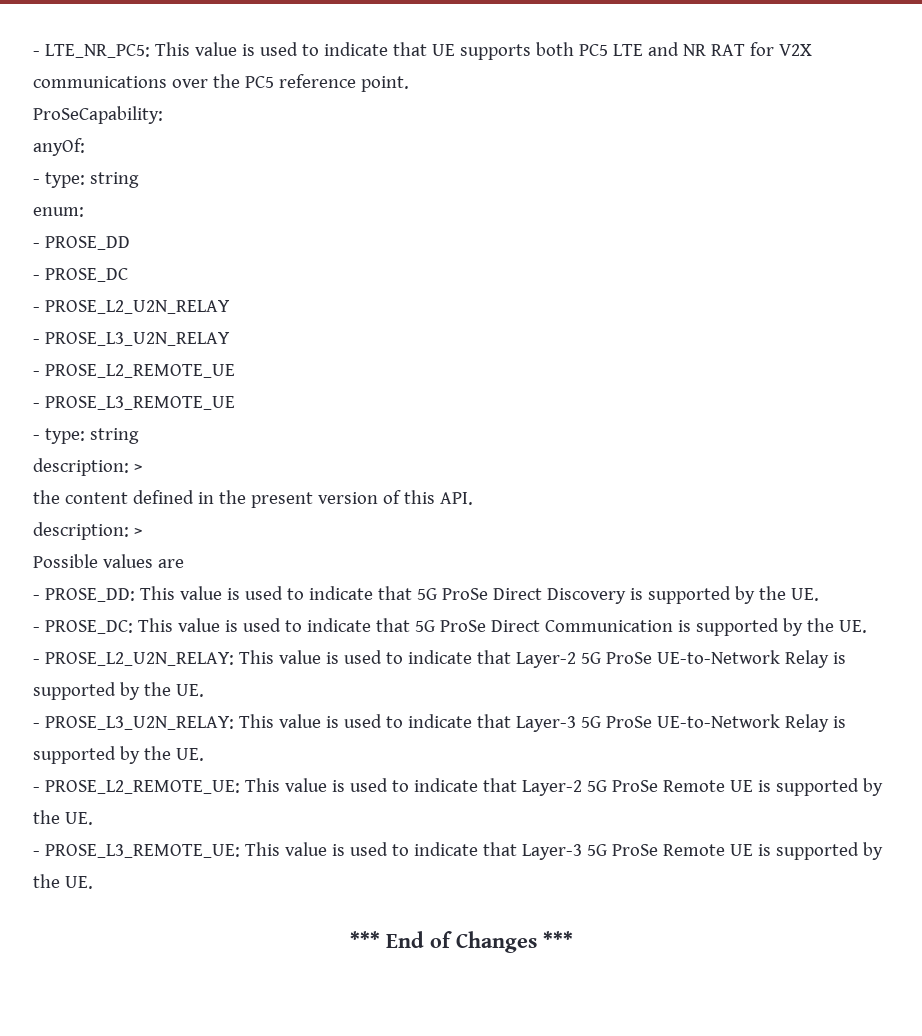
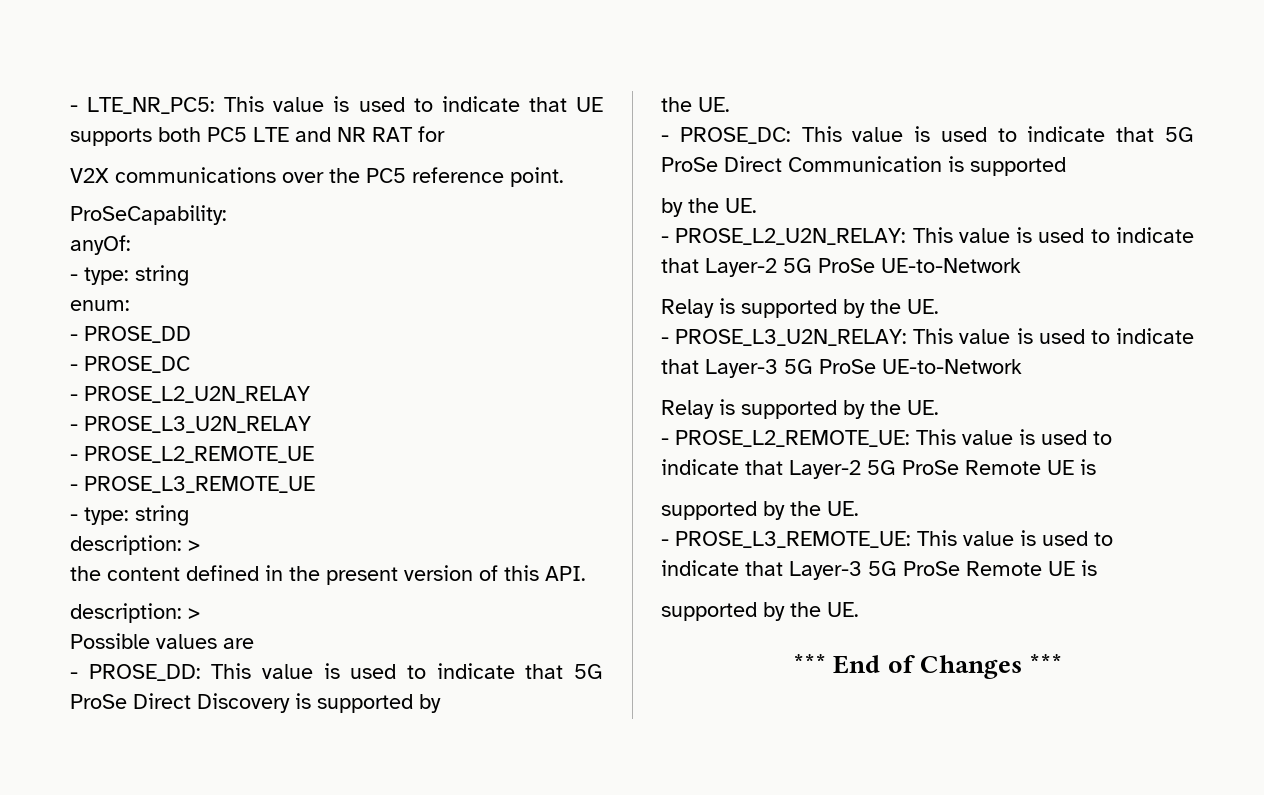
- - LTE_NR_PC5: This value is used to indicate that UE supports both PC5 LTE and NR RAT for V2X communications over the PC5 reference point.
+ - LTE_NR_PC5: This value is used to indicate that UE supports both PC5 LTE and NR RAT for
+ V2X communications over the PC5 reference point.
- - PROSE_DD: This value is used to indicate that 5G ProSe Direct Discovery is supported by the UE.
+ - PROSE_DD: This value is used to indicate that 5G ProSe Direct Discovery is supported by
+ the UE.
- - PROSE_DC: This value is used to indicate that 5G ProSe Direct Communication is supported by the UE.
+ - PROSE_DC: This value is used to indicate that 5G ProSe Direct Communication is supported
+ by the UE.
- - PROSE_L2_U2N_RELAY: This value is used to indicate that Layer-2 5G ProSe UE-to-Network Relay is supported by the UE.
+ - PROSE_L2_U2N_RELAY: This value is used to indicate that Layer-2 5G ProSe UE-to-Network
+ Relay is supported by the UE.
- - PROSE_L3_U2N_RELAY: This value is used to indicate that Layer-3 5G ProSe UE-to-Network Relay is supported by the UE.
+ - PROSE_L3_U2N_RELAY: This value is used to indicate that Layer-3 5G ProSe UE-to-Network
+ Relay is supported by the UE.
- - PROSE_L2_REMOTE_UE: This value is used to indicate that Layer-2 5G ProSe Remote UE is supported by the UE.
+ - PROSE_L2_REMOTE_UE: This value is used to indicate that Layer-2 5G ProSe Remote UE is
+ supported by the UE.
- - PROSE_L3_REMOTE_UE: This value is used to indicate that Layer-3 5G ProSe Remote UE is supported by the UE.
+ - PROSE_L3_REMOTE_UE: This value is used to indicate that Layer-3 5G ProSe Remote UE is
+ supported by the UE.

